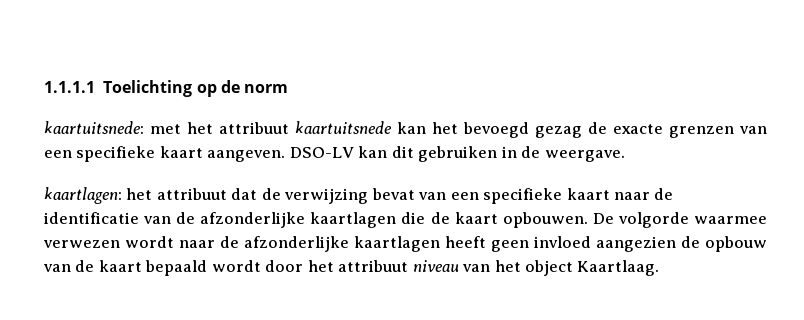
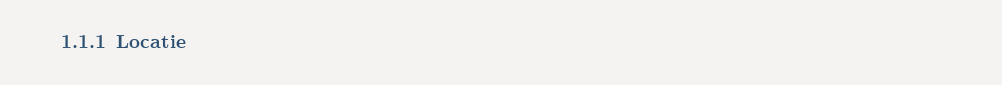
- 1.1.1.1 Toelichting op de norm
- kaartuitsnede: met het attribuut kaartuitsnede kan het bevoegd gezag de exacte grenzen van een specifieke kaart aangeven. DSO-LV kan dit gebruiken in de weergave.
- kaartlagen: het attribuut dat de verwijzing bevat van een specifieke kaart naar de identificatie van de afzonderlijke kaartlagen die de kaart opbouwen. De volgorde waarmee verwezen wordt naar de afzonderlijke kaartlagen heeft geen invloed aangezien de opbouw van de kaart bepaald wordt door het attribuut niveau van het object Kaartlaag.
+ 1.1.1 Locatie

